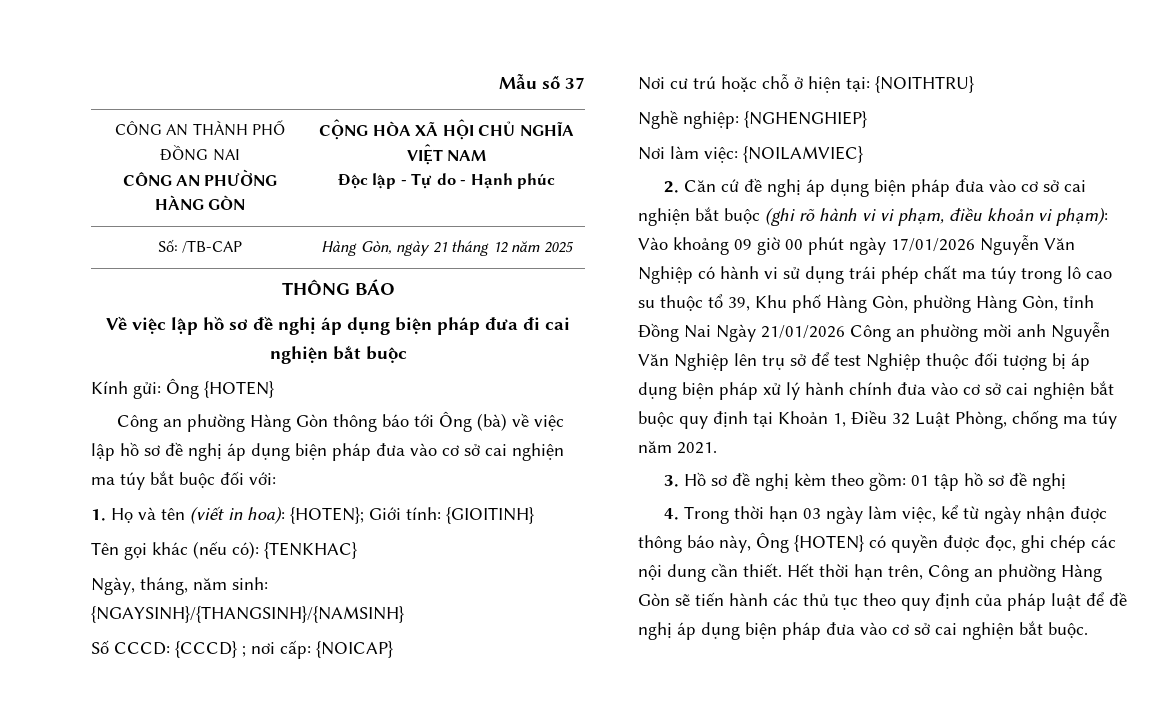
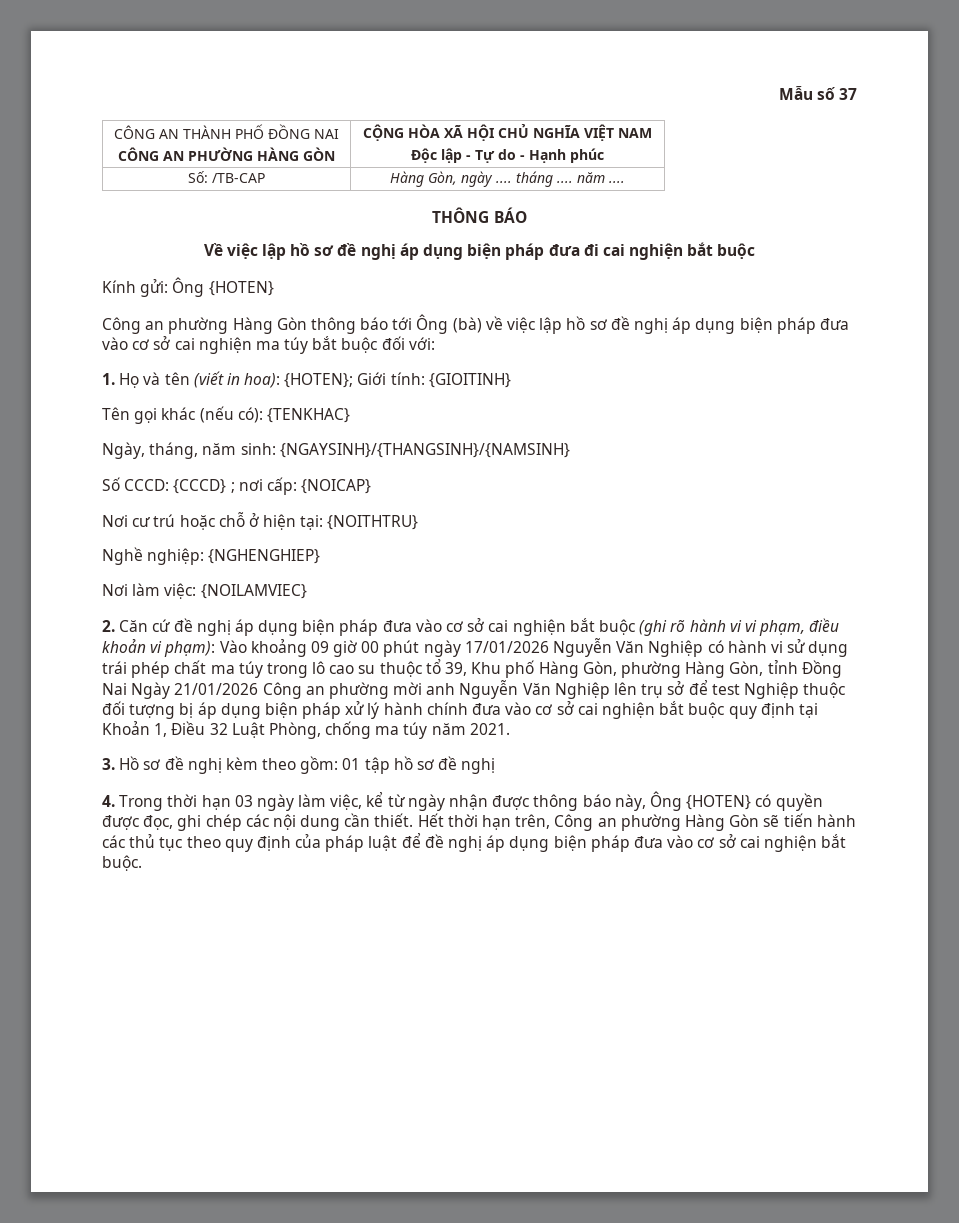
- Số: /TB-CAP | Hàng Gòn, ngày 21 tháng 12 năm 2025
+ Số: /TB-CAP | Hàng Gòn, ngày .... tháng .... năm ....

